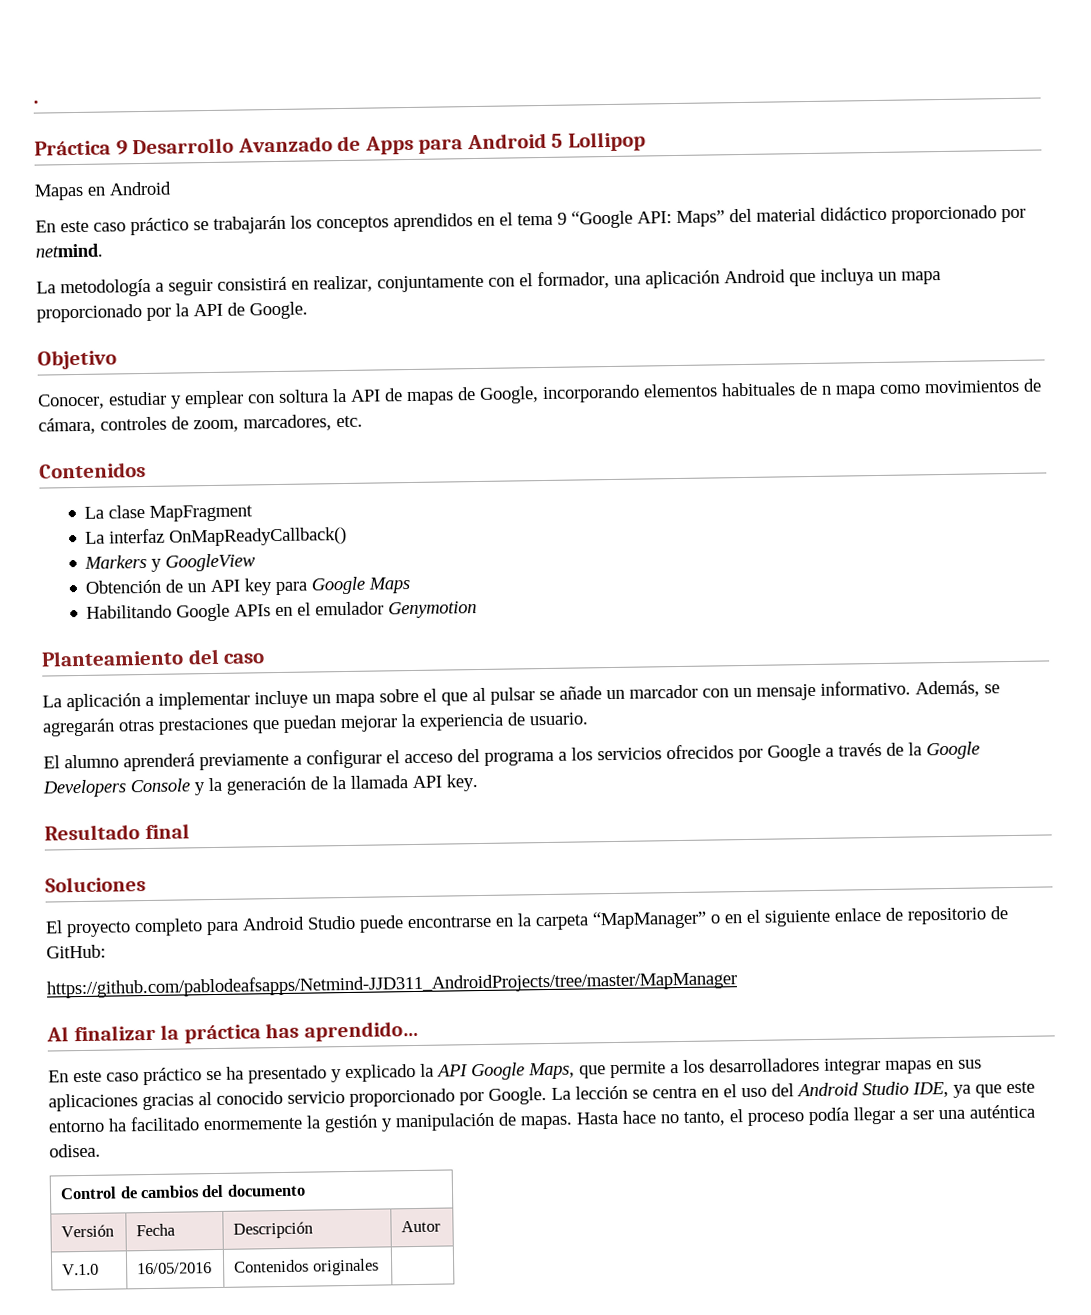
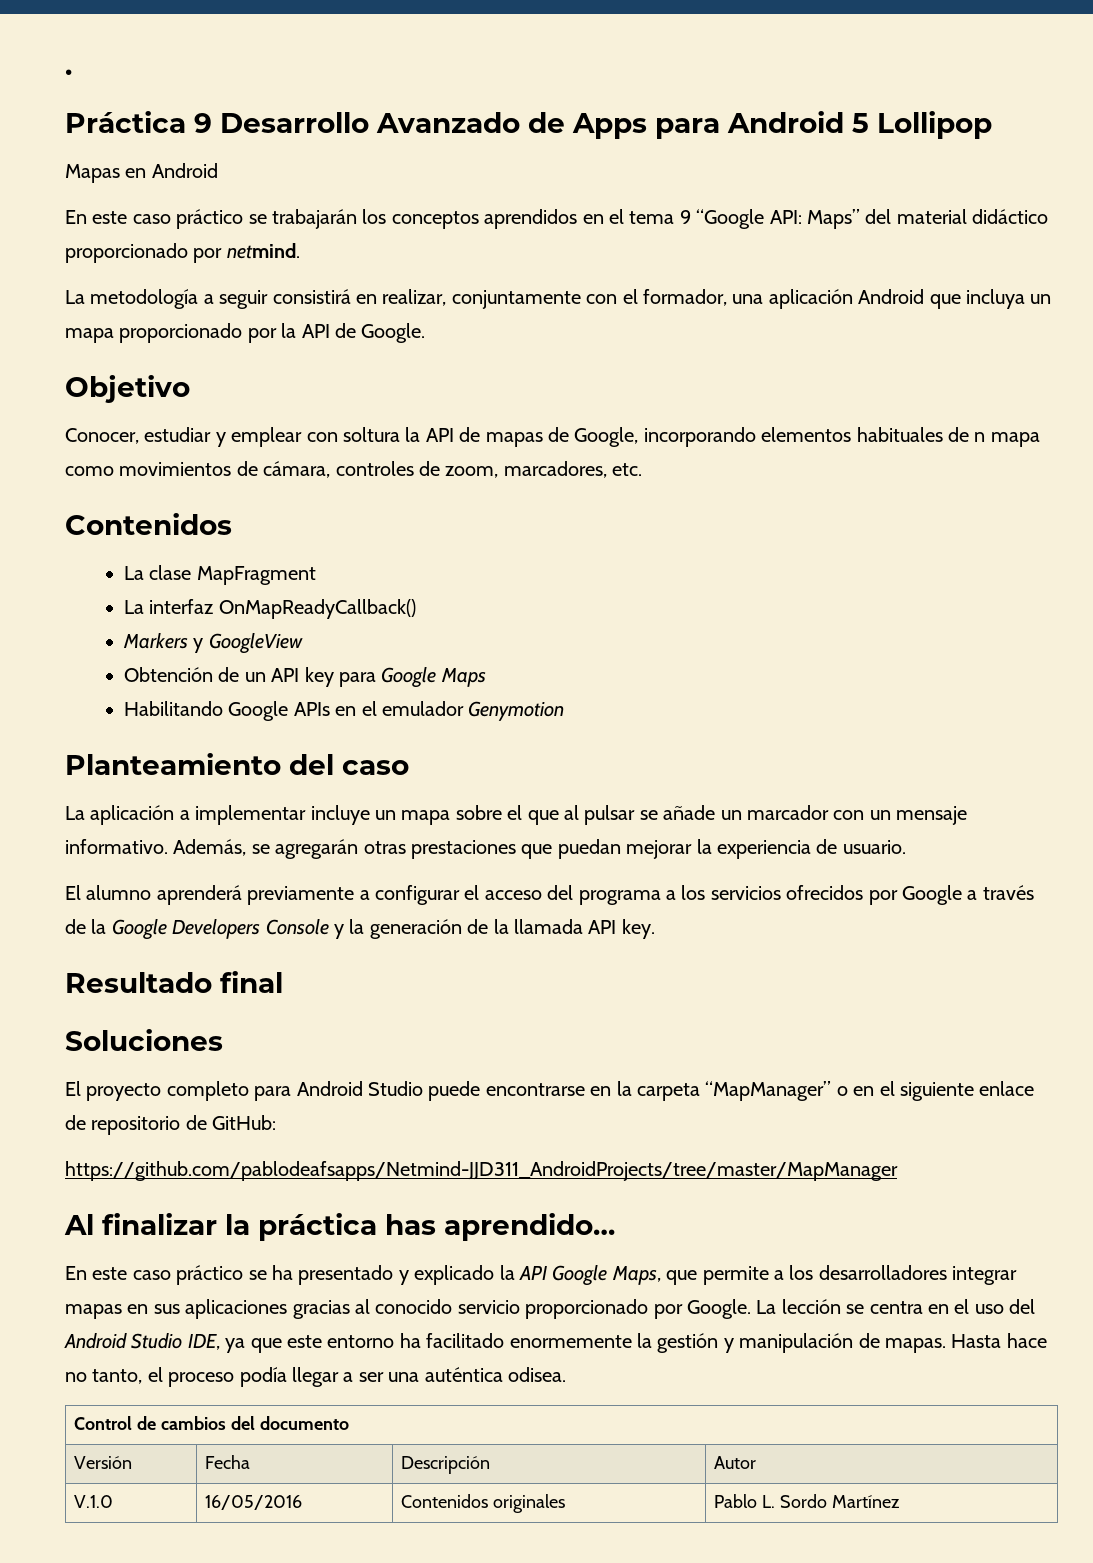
- V.1.0 | 16/05/2016 | Contenidos originales |
+ V.1.0 | 16/05/2016 | Contenidos originales | Pablo L. Sordo Martínez

